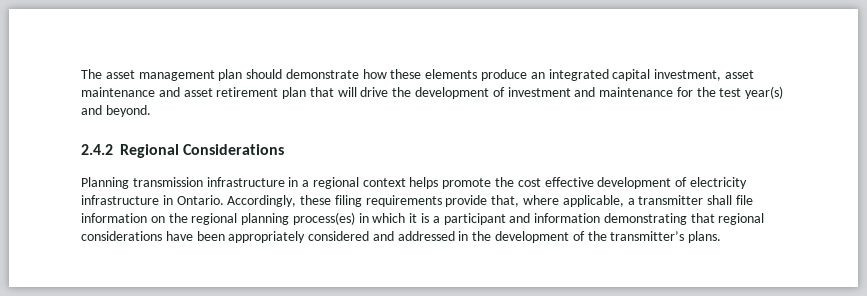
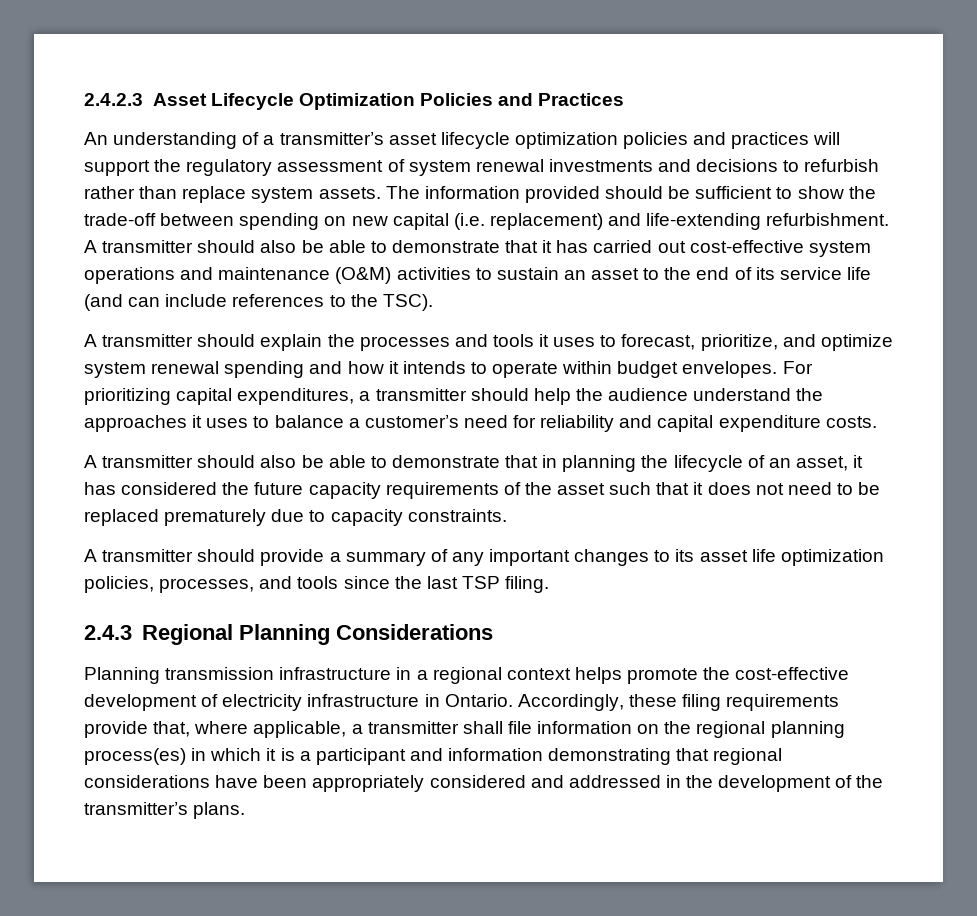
- The asset management plan should demonstrate how these elements produce an integrated capital investment, asset maintenance and asset retirement plan that will drive the development of investment and maintenance for the test year(s) and beyond.
- 2.4.2 Regional Considerations
+ 2.4.2.3 Asset Lifecycle Optimization Policies and Practices
+ An understanding of a transmitter’s asset lifecycle optimization policies and practices will support the regulatory assessment of system renewal investments and decisions to refurbish rather than replace system assets. The information provided should be sufficient to show the trade-off between spending on new capital (i.e. replacement) and life-extending refurbishment. A transmitter should also be able to demonstrate that it has carried out cost-effective system operations and maintenance (O&M) activities to sustain an asset to the end of its service life (and can include references to the TSC).
+ A transmitter should explain the processes and tools it uses to forecast, prioritize, and optimize system renewal spending and how it intends to operate within budget envelopes. For prioritizing capital expenditures, a transmitter should help the audience understand the approaches it uses to balance a customer’s need for reliability and capital expenditure costs.
+ A transmitter should also be able to demonstrate that in planning the lifecycle of an asset, it has considered the future capacity requirements of the asset such that it does not need to be replaced prematurely due to capacity constraints.
+ A transmitter should provide a summary of any important changes to its asset life optimization policies, processes, and tools since the last TSP filing.
+ 2.4.3 Regional Planning Considerations
- Planning transmission infrastructure in a regional context helps promote the cost effective development of electricity infrastructure in Ontario.
+ Planning transmission infrastructure in a regional context helps promote the cost-effective development of electricity infrastructure in Ontario.

